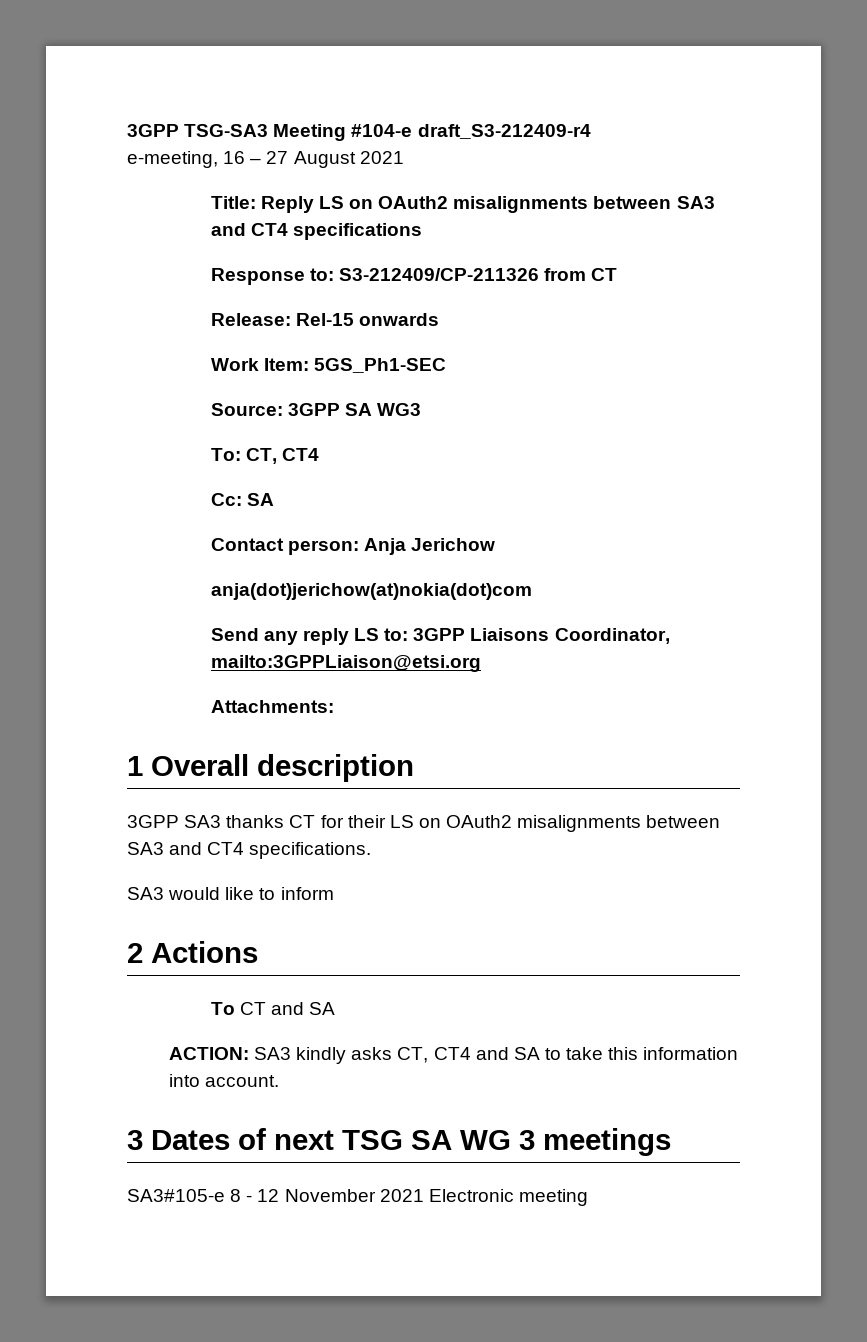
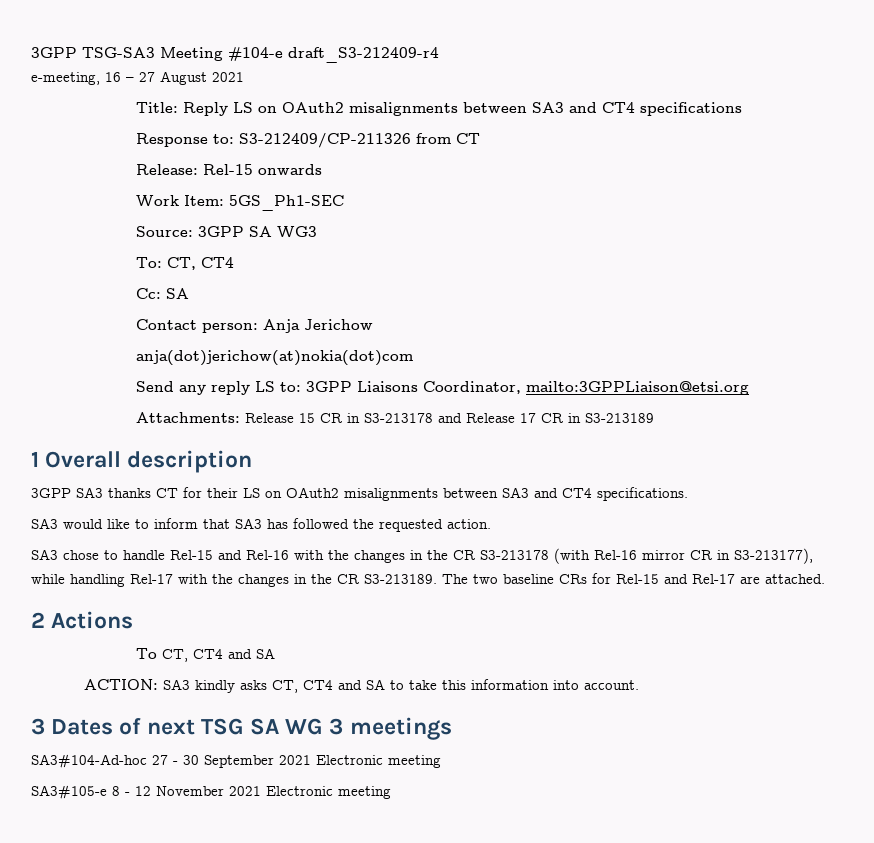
- Attachments:
+ Attachments: Release 15 CR in S3-213178 and Release 17 CR in S3-213189
- SA3 would like to inform
+ SA3 would like to inform that SA3 has followed the requested action.
+ SA3 chose to handle Rel-15 and Rel-16 with the changes in the CR S3-213178 (with Rel-16 mirror CR in S3-213177), while handling Rel-17 with the changes in the CR S3-213189. The two baseline CRs for Rel-15 and Rel-17 are attached.
- To CT and SA
+ To CT, CT4 and SA
+ SA3#104-Ad-hoc 27 - 30 September 2021 Electronic meeting

